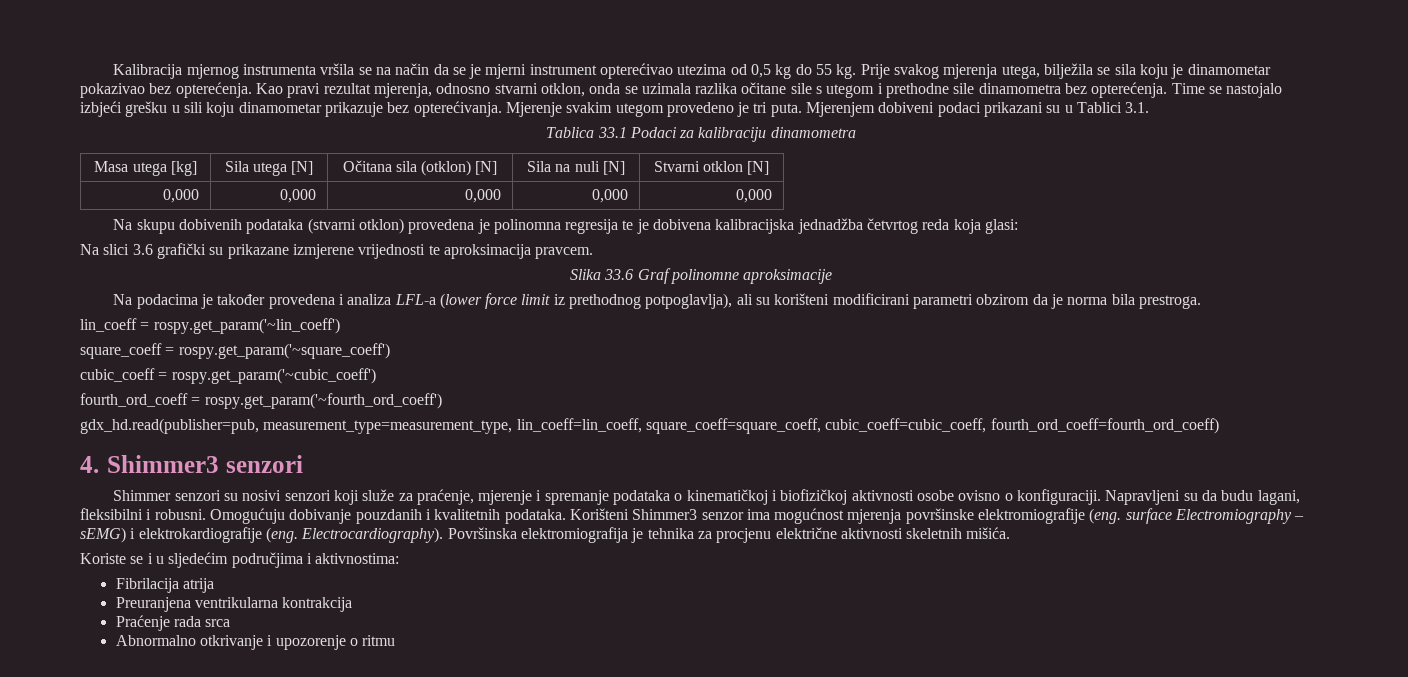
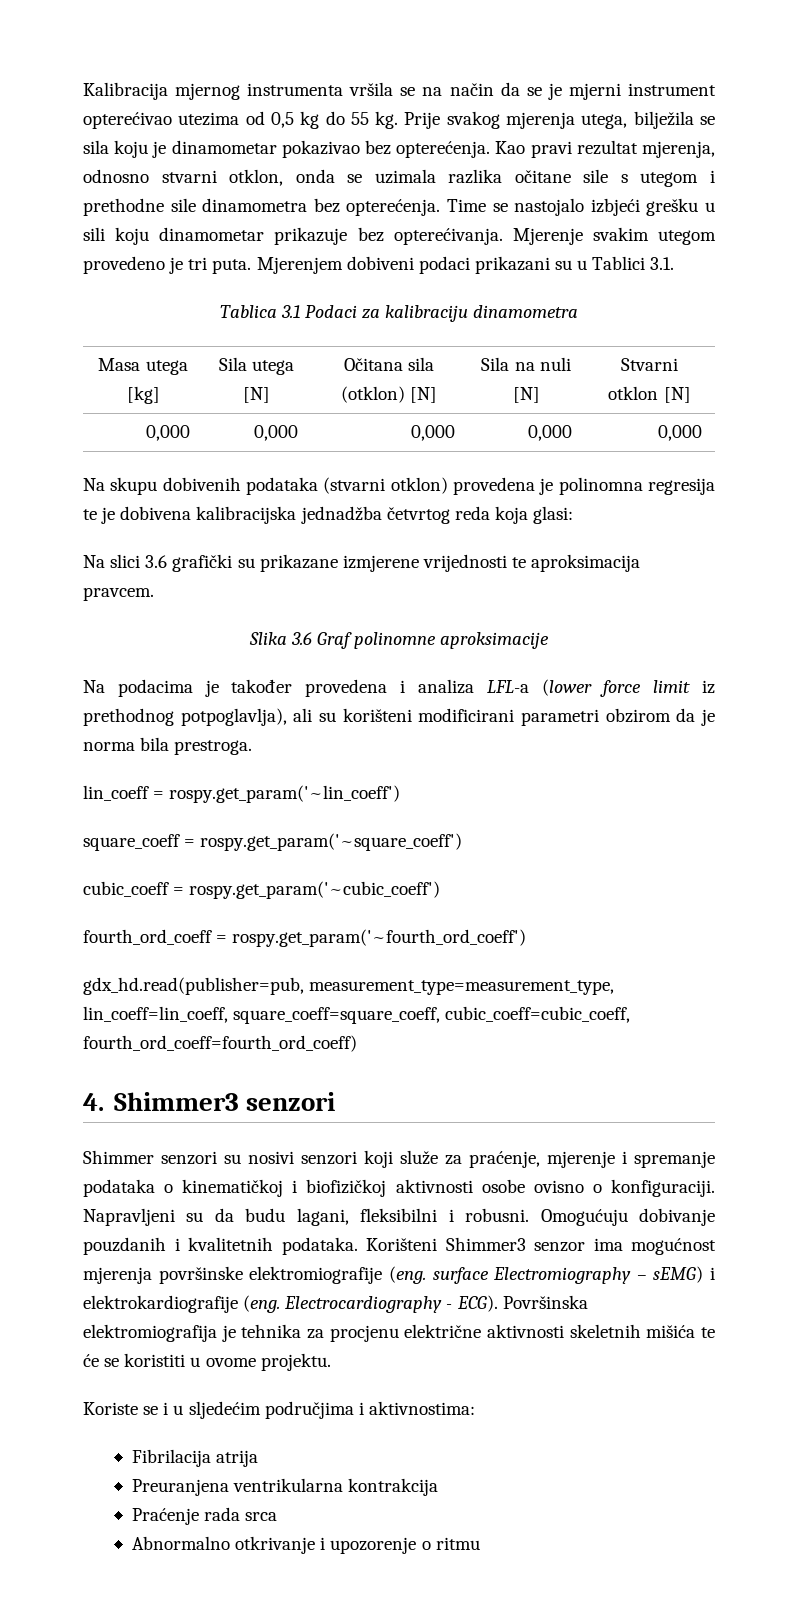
- Tablica 33.1 Podaci za kalibraciju dinamometra
+ Tablica 3.1 Podaci za kalibraciju dinamometra
- Slika 33.6 Graf polinomne aproksimacije
+ Slika 3.6 Graf polinomne aproksimacije
- Electrocardiography).
+ Electrocardiography - ECG).
- Površinska elektromiografija je tehnika za procjenu električne aktivnosti skeletnih mišića.
+ Površinska elektromiografija je tehnika za procjenu električne aktivnosti skeletnih mišića te će se koristiti u ovome projektu.

